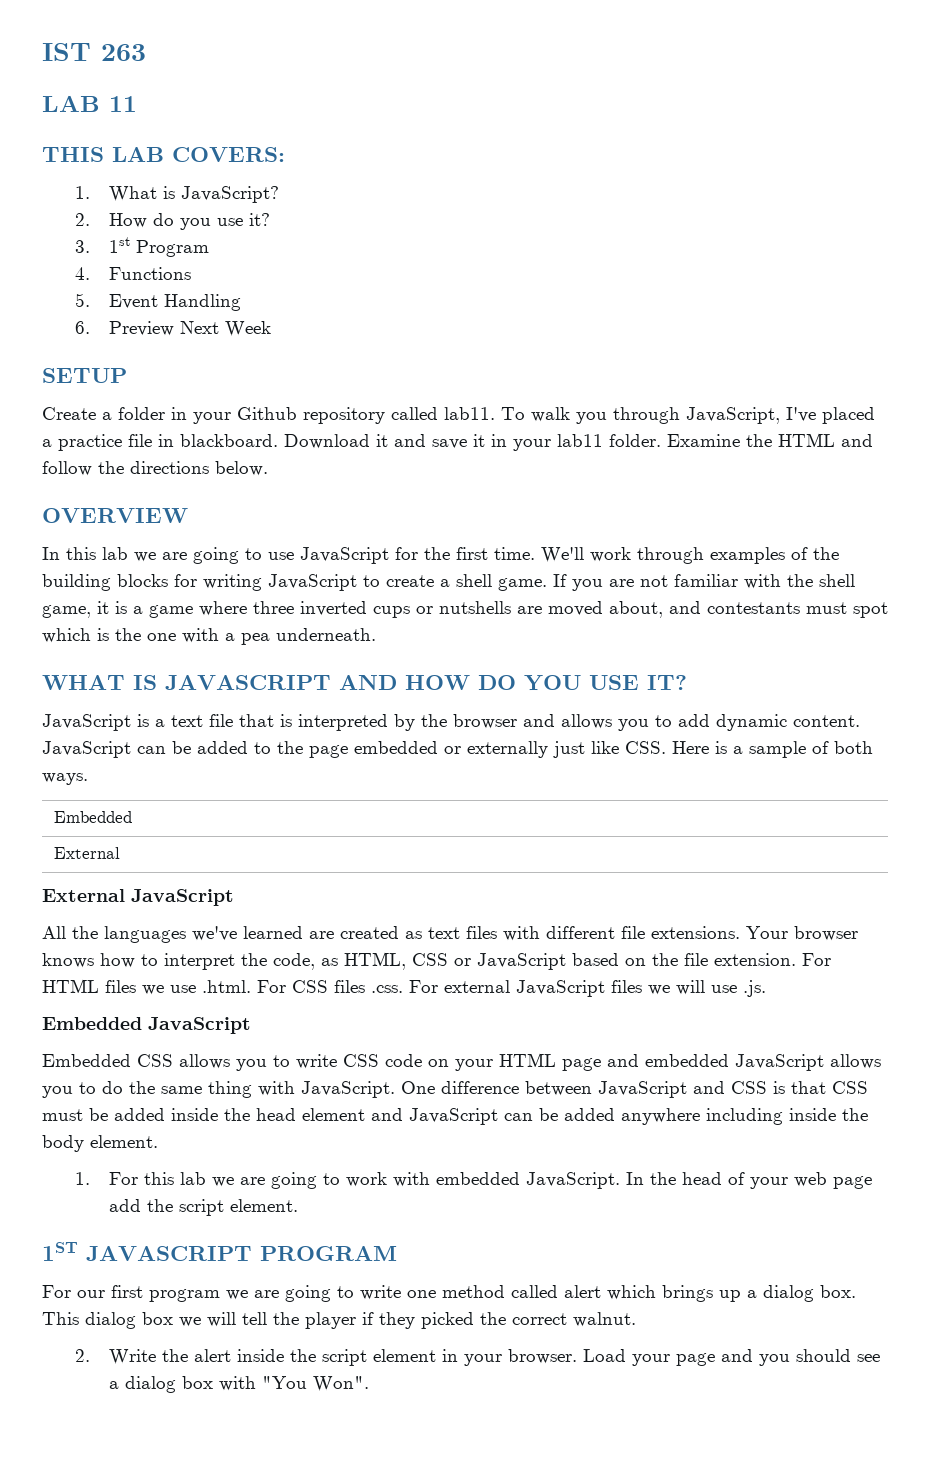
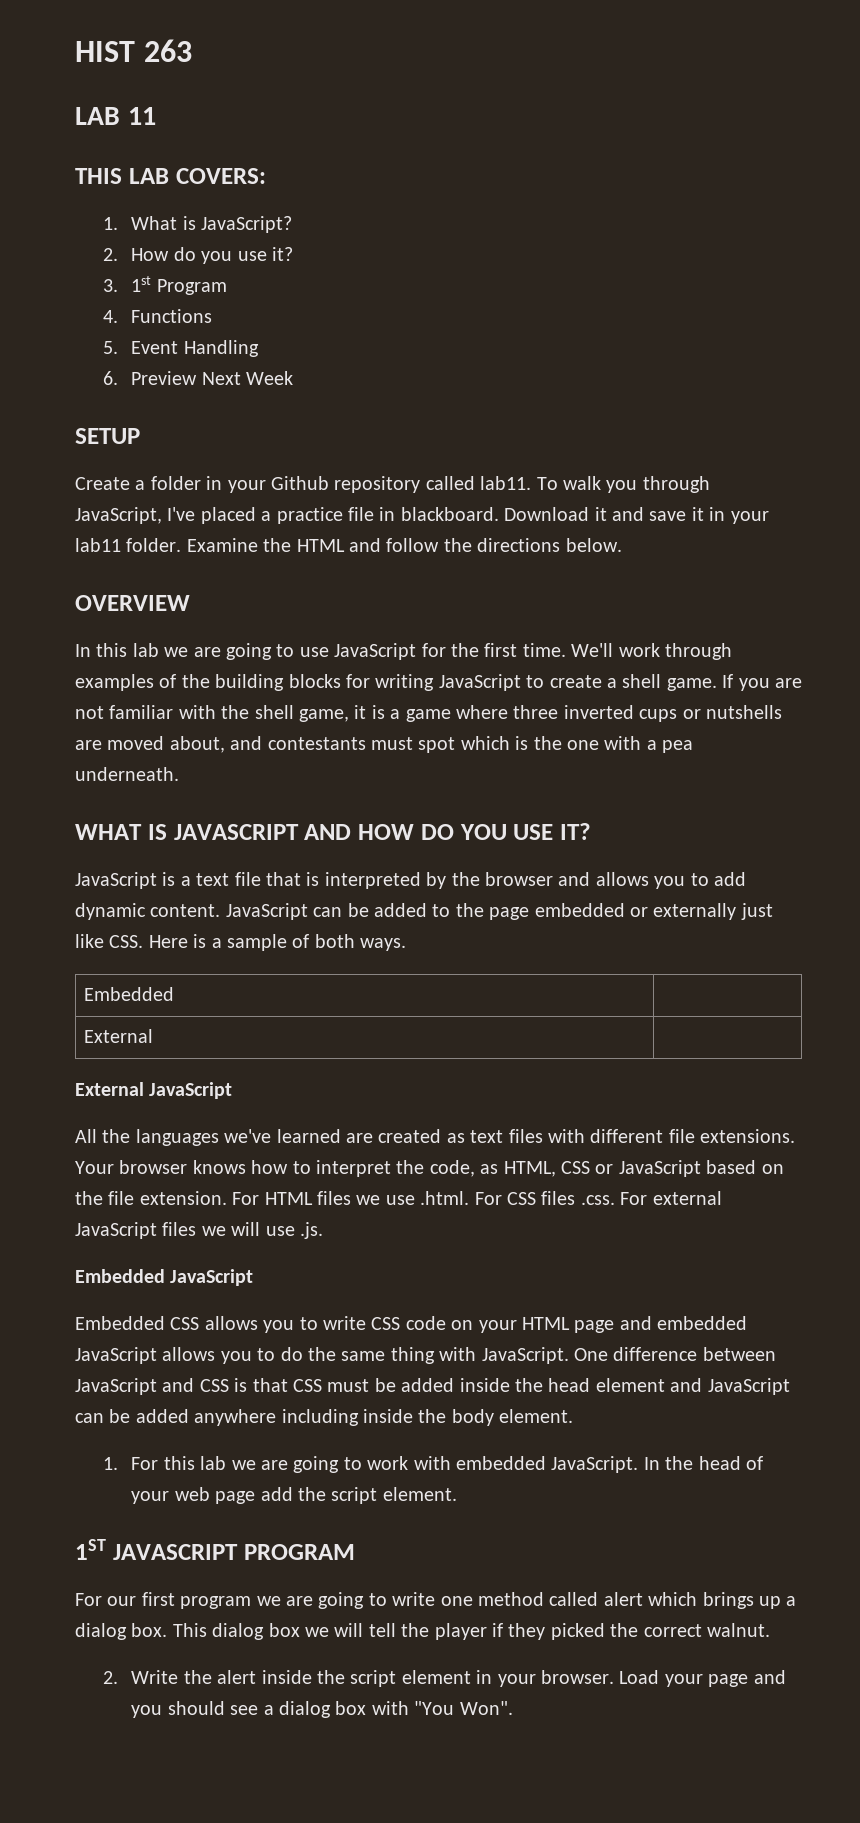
- IST 263
+ HIST 263

